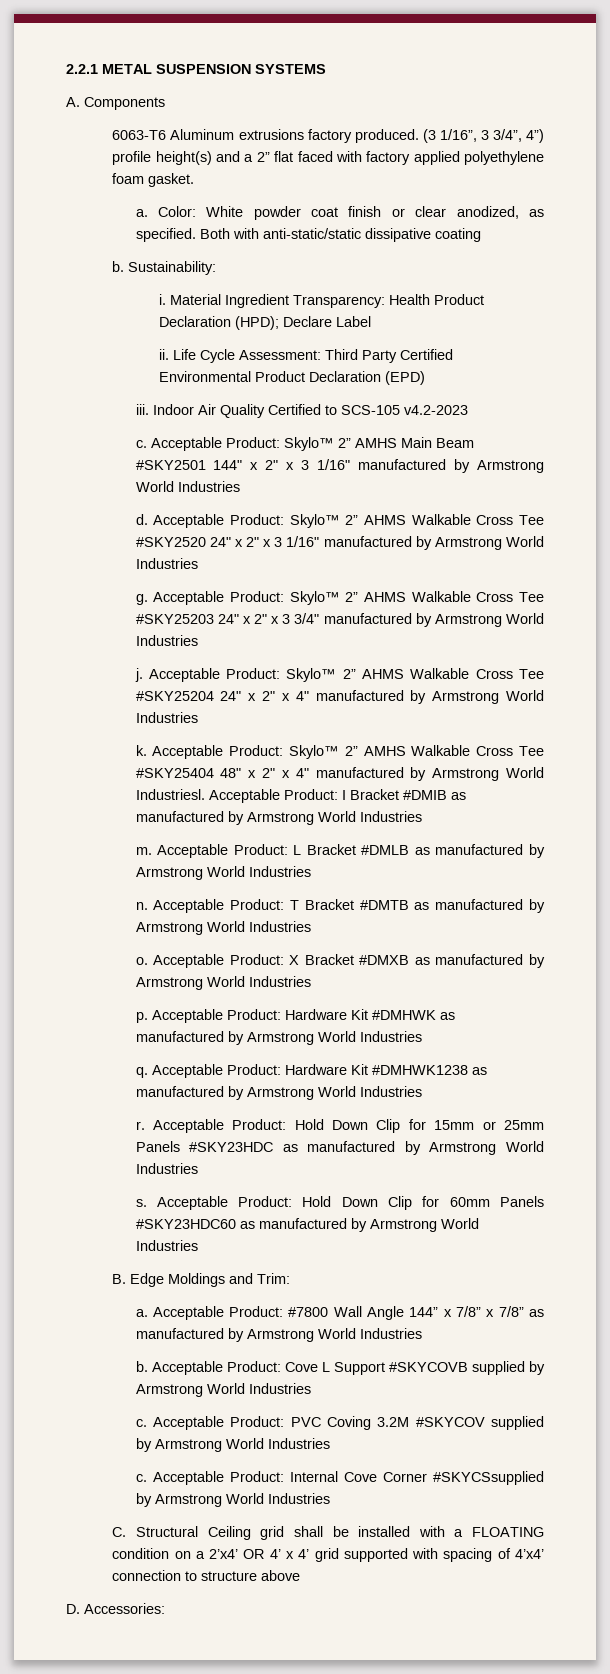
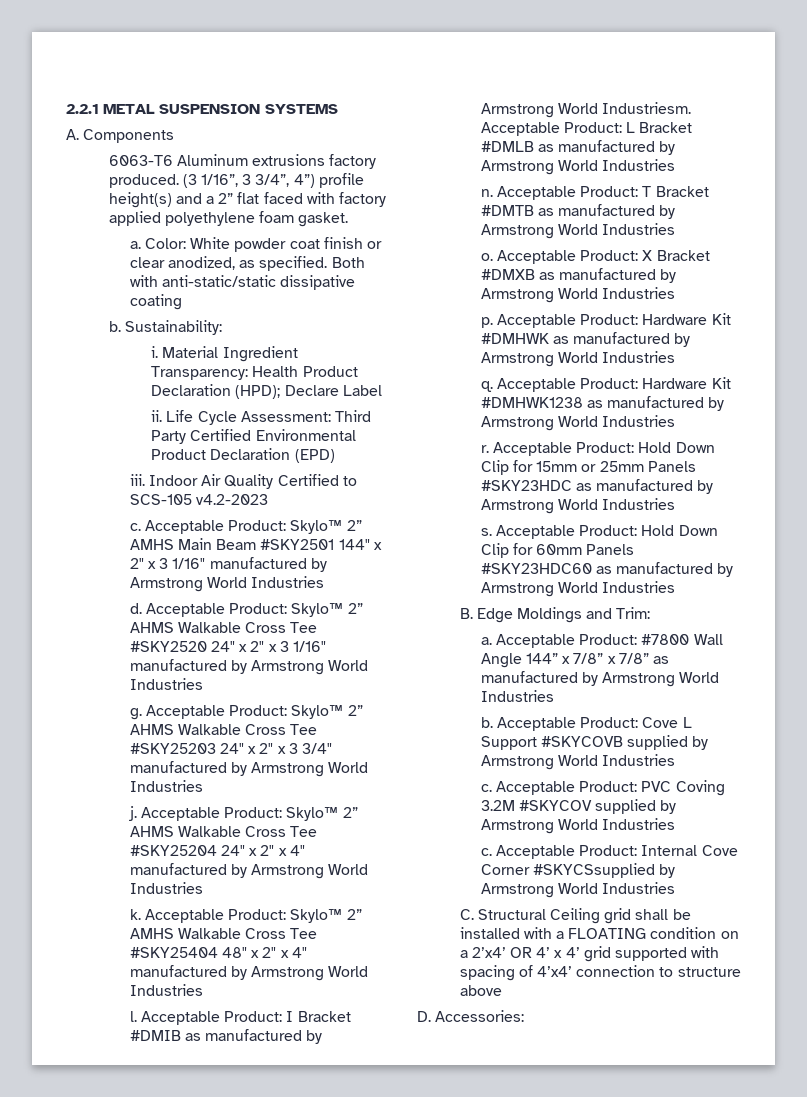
- Acceptable Product: Skylo™ 2” AMHS Walkable Cross Tee #SKY25404 48" x 2" x 4" manufactured by Armstrong World Industriesl.
+ Acceptable Product: Skylo™ 2” AMHS Walkable Cross Tee #SKY25404 48" x 2" x 4" manufactured by Armstrong World Industries
+ l.
- Acceptable Product: I Bracket #DMIB as manufactured by Armstrong World Industries
- m.
+ Acceptable Product: I Bracket #DMIB as manufactured by Armstrong World Industriesm.

